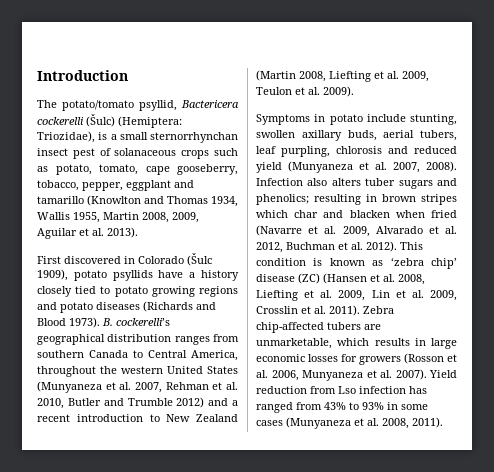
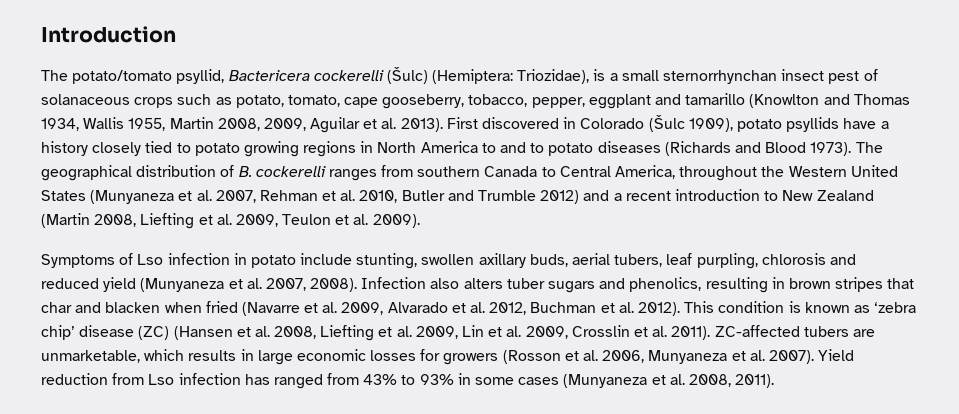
- Triozidae), is a small sternorrhynchan insect pest of solanaceous crops such as potato, tomato, cape gooseberry, tobacco, pepper, eggplant and tamarillo (Knowlton and Thomas 1934, Wallis 1955, Martin 2008, 2009, Aguilar et al. 2013).
- First discovered in Colorado (Šulc 1909), potato psyllids have a history closely tied to potato growing regions and potato diseases (Richards and Blood 1973).
+ Triozidae), is a small sternorrhynchan insect pest of solanaceous crops such as potato, tomato, cape gooseberry, tobacco, pepper, eggplant and tamarillo (Knowlton and Thomas 1934, Wallis 1955, Martin 2008, 2009, Aguilar et al. 2013). First discovered in Colorado (Šulc 1909), potato psyllids have a history closely tied to potato growing regions in North America to and to potato diseases (Richards and Blood 1973).
- B. cockerelli’s geographical distribution ranges from southern Canada to Central America, throughout the western United States (Munyaneza et al. 2007, Rehman et al. 2010, Butler and Trumble 2012) and a recent introduction to New Zealand (Martin 2008, Liefting et al. 2009, Teulon et al. 2009).
+ The geographical distribution of B. cockerelli ranges from southern Canada to Central America, throughout the Western United States (Munyaneza et al. 2007, Rehman et al. 2010, Butler and Trumble 2012) and a recent introduction to New Zealand (Martin 2008, Liefting et al. 2009, Teulon et al. 2009).
- Symptoms in potato include stunting, swollen axillary buds, aerial tubers, leaf purpling, chlorosis and reduced yield (Munyaneza et al. 2007, 2008).
+ Symptoms of Lso infection in potato include stunting, swollen axillary buds, aerial tubers, leaf purpling, chlorosis and reduced yield (Munyaneza et al. 2007, 2008).
- Infection also alters tuber sugars and phenolics; resulting in brown stripes which char and blacken when fried (Navarre et al. 2009, Alvarado et al. 2012, Buchman et al. 2012).
+ Infection also alters tuber sugars and phenolics, resulting in brown stripes that char and blacken when fried (Navarre et al. 2009, Alvarado et al. 2012, Buchman et al. 2012).
- Zebra chip-affected tubers are unmarketable, which results in large economic losses for growers (Rosson et al. 2006, Munyaneza et al. 2007).
+ ZC-affected tubers are unmarketable, which results in large economic losses for growers (Rosson et al. 2006, Munyaneza et al. 2007).

